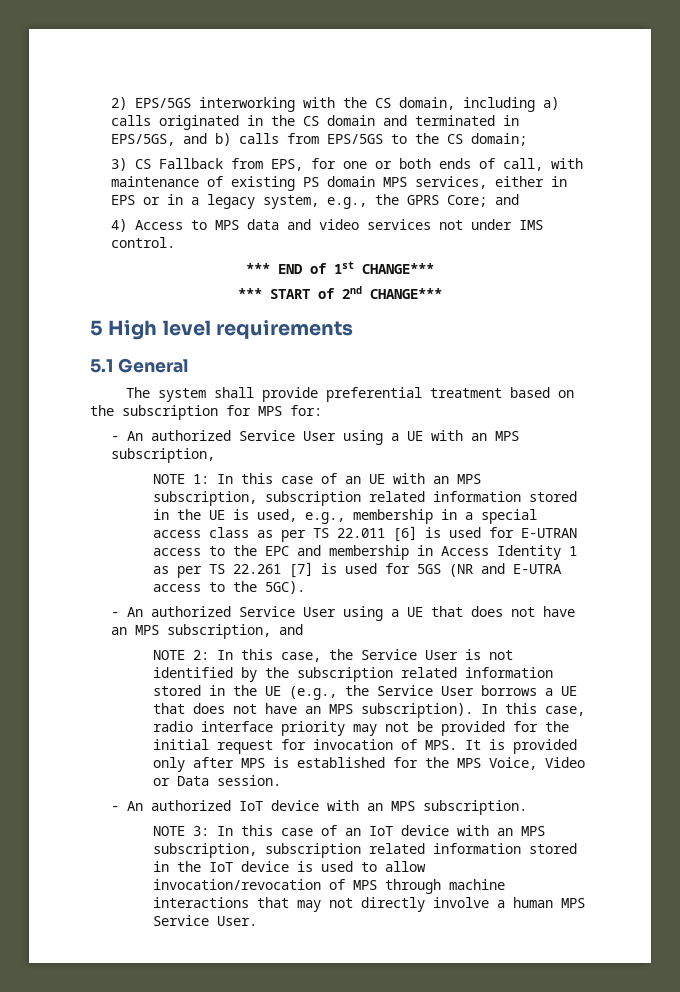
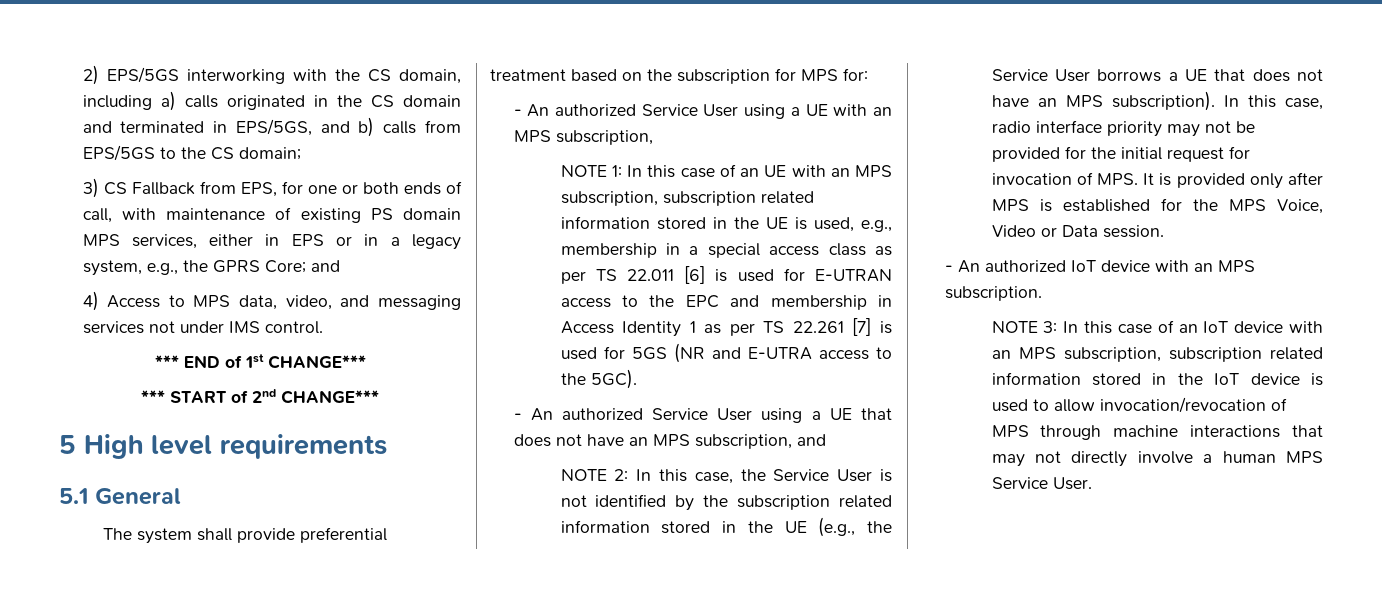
- 4) Access to MPS data and video services not under IMS control.
+ 4) Access to MPS data, video, and messaging services not under IMS control.

